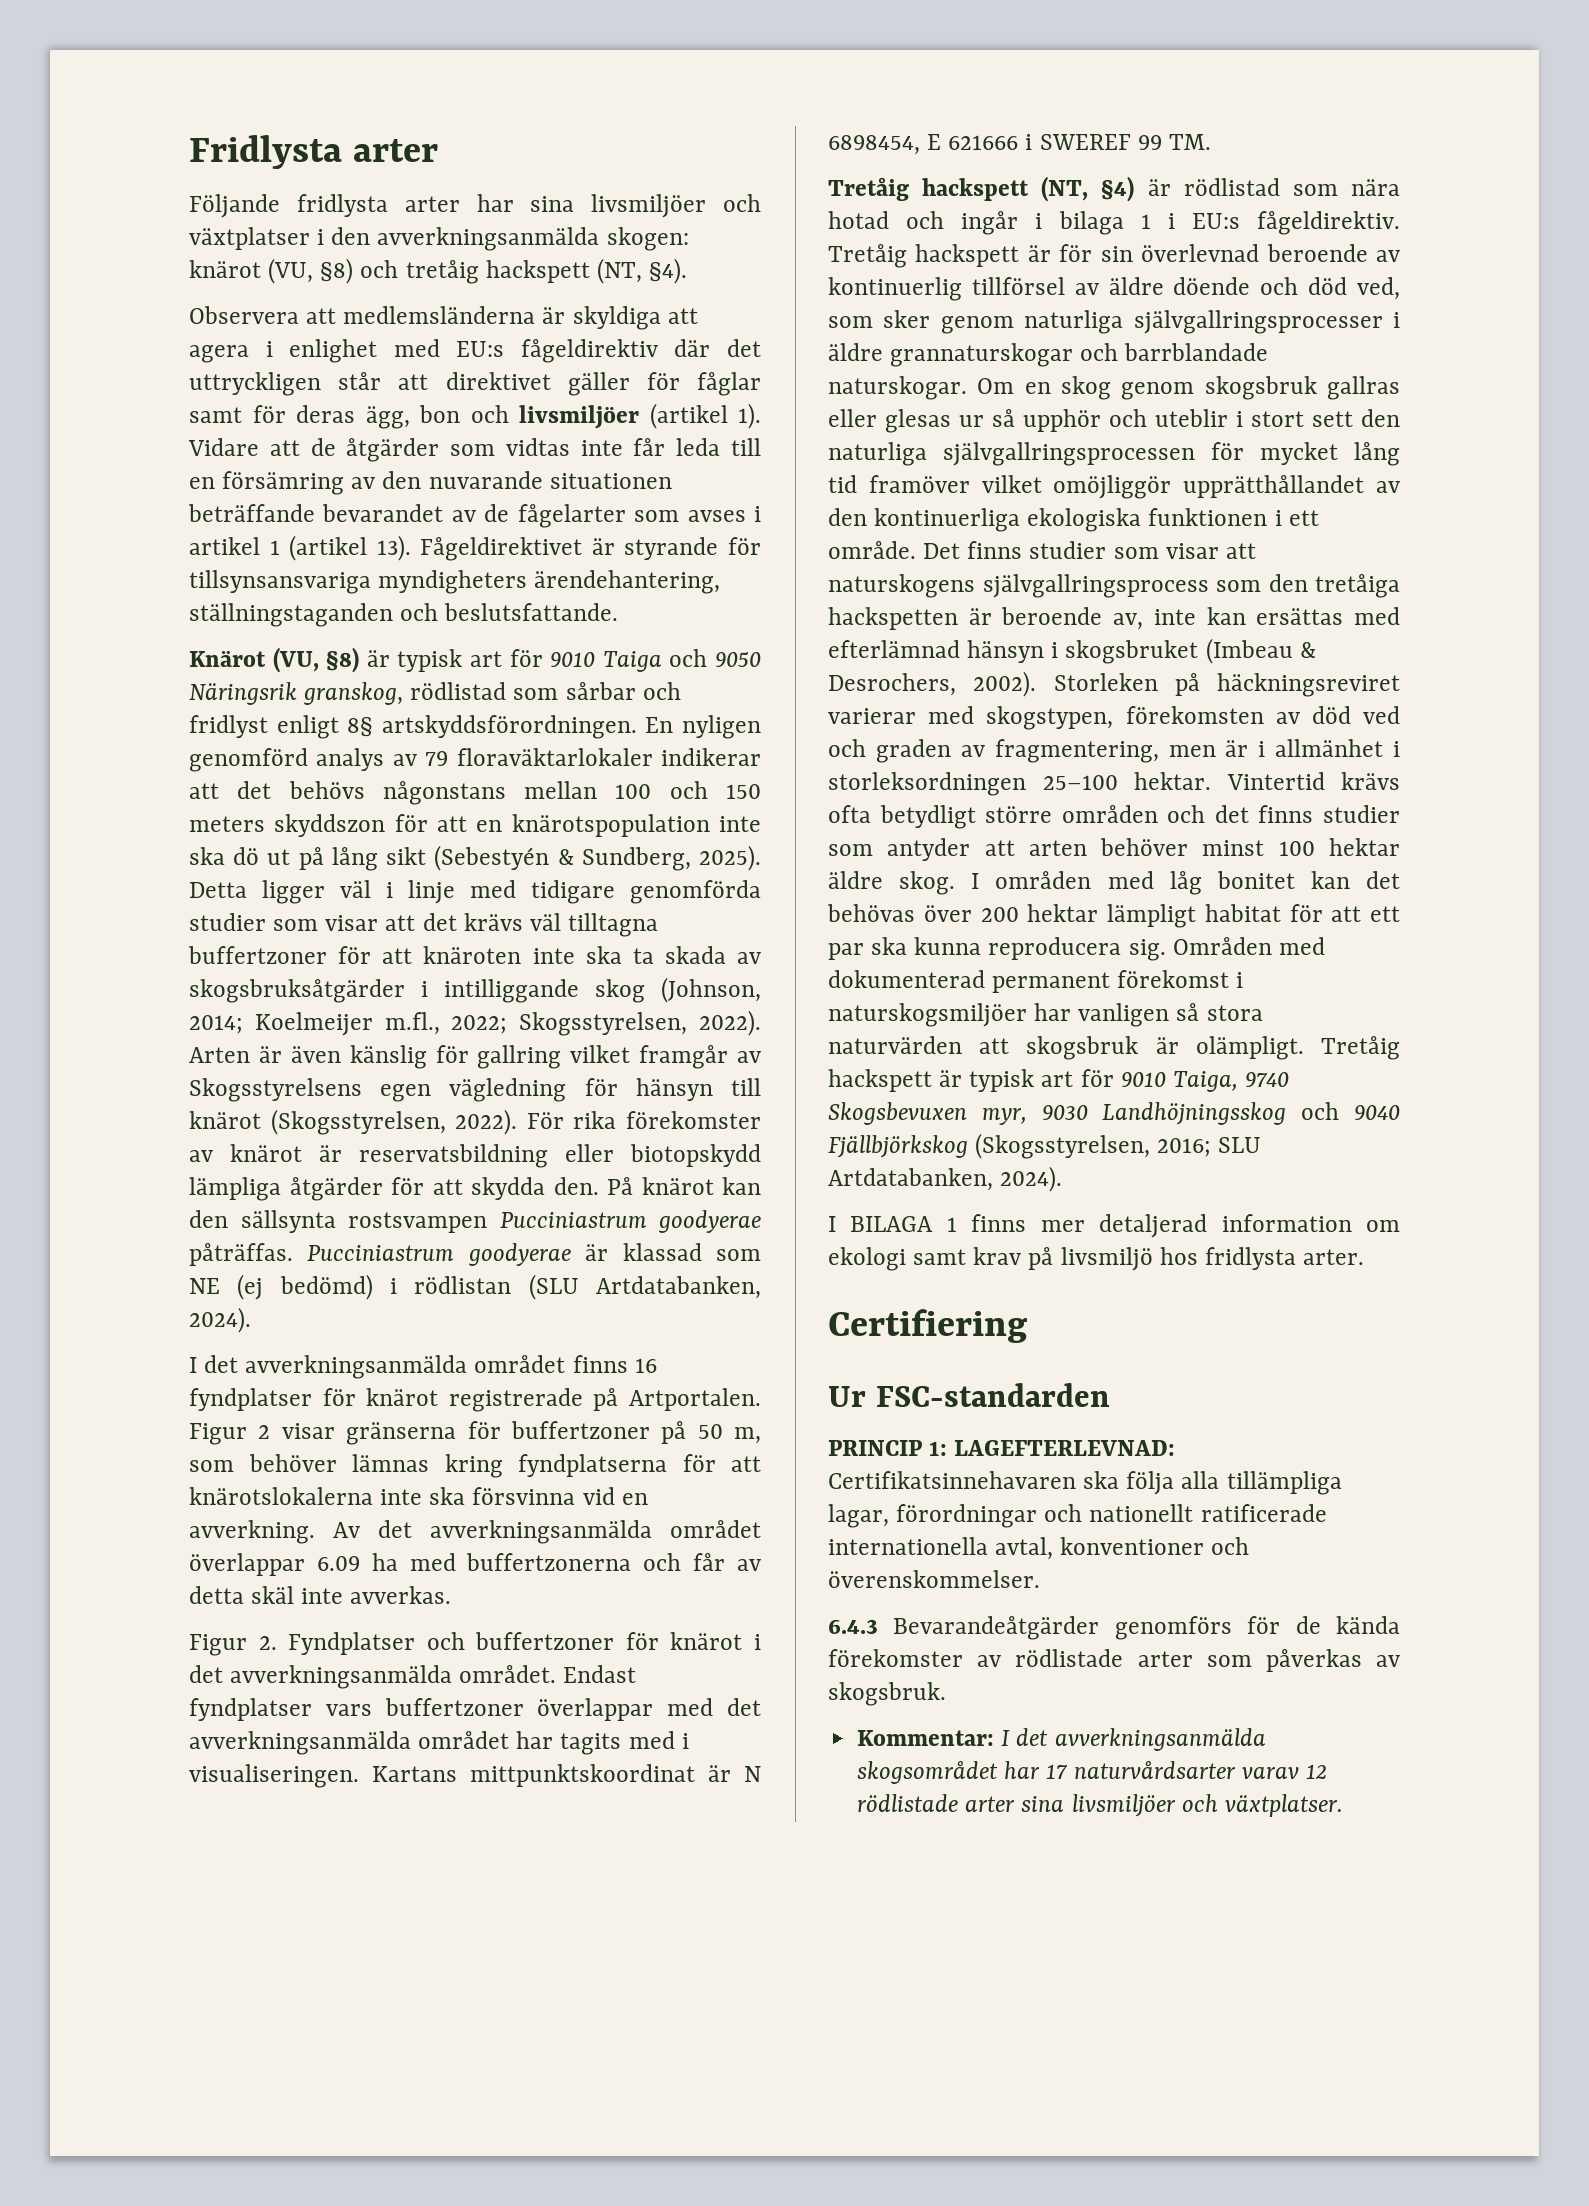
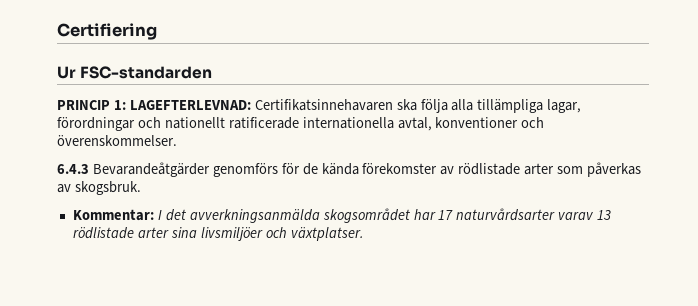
- Fridlysta arter
- Följande fridlysta arter har sina livsmiljöer och växtplatser i den avverkningsanmälda skogen: knärot (VU, §8) och tretåig hackspett (NT, §4).
- Observera att medlemsländerna är skyldiga att agera i enlighet med EU:s fågeldirektiv där det uttryckligen står att direktivet gäller för fåglar samt för deras ägg, bon och livsmiljöer (artikel 1). Vidare att de åtgärder som vidtas inte får leda till en försämring av den nuvarande situationen beträffande bevarandet av de fågelarter som avses i artikel 1 (artikel 13). Fågeldirektivet är styrande för tillsynsansvariga myndigheters ärendehantering, ställningstaganden och beslutsfattande.
- Knärot (VU, §8) är typisk art för 9010 Taiga och 9050 Näringsrik granskog, rödlistad som sårbar och fridlyst enligt 8§ artskyddsförordningen. En nyligen genomförd analys av 79 floraväktarlokaler indikerar att det behövs någonstans mellan 100 och 150 meters skyddszon för att en knärotspopulation inte ska dö ut på lång sikt (Sebestyén & Sundberg, 2025). Detta ligger väl i linje med tidigare genomförda studier som visar att det krävs väl tilltagna buffertzoner för att knäroten inte ska ta skada av skogsbruksåtgärder i intilliggande skog (Johnson, 2014; Koelmeijer m.fl., 2022; Skogsstyrelsen, 2022). Arten är även känslig för gallring vilket framgår av Skogsstyrelsens egen vägledning för hänsyn till knärot (Skogsstyrelsen, 2022). För rika förekomster av knärot är reservatsbildning eller biotopskydd lämpliga åtgärder för att skydda den. På knärot kan den sällsynta rostsvampen Pucciniastrum goodyerae påträffas. Pucciniastrum goodyerae är klassad som NE (ej bedömd) i rödlistan (SLU Artdatabanken, 2024).
- I det avverkningsanmälda området finns 16 fyndplatser för knärot registrerade på Artportalen. Figur 2 visar gränserna för buffertzoner på 50 m, som behöver lämnas kring fyndplatserna för att knärotslokalerna inte ska försvinna vid en avverkning. Av det avverkningsanmälda området överlappar 6.09 ha med buffertzonerna och får av detta skäl inte avverkas.
- Figur 2. Fyndplatser och buffertzoner för knärot i det avverkningsanmälda området. Endast fyndplatser vars buffertzoner överlappar med det avverkningsanmälda området har tagits med i visualiseringen. Kartans mittpunktskoordinat är N 6898454, E 621666 i SWEREF 99 TM.
- Tretåig hackspett (NT, §4) är rödlistad som nära hotad och ingår i bilaga 1 i EU:s fågeldirektiv. Tretåig hackspett är för sin överlevnad beroende av kontinuerlig tillförsel av äldre döende och död ved, som sker genom naturliga självgallringsprocesser i äldre grannaturskogar och barrblandade naturskogar. Om en skog genom skogsbruk gallras eller glesas ur så upphör och uteblir i stort sett den naturliga självgallringsprocessen för mycket lång tid framöver vilket omöjliggör upprätthållandet av den kontinuerliga ekologiska funktionen i ett område. Det finns studier som visar att naturskogens självgallringsprocess som den tretåiga hackspetten är beroende av, inte kan ersättas med efterlämnad hänsyn i skogsbruket (Imbeau & Desrochers, 2002). Storleken på häckningsreviret varierar med skogstypen, förekomsten av död ved och graden av fragmentering, men är i allmänhet i storleksordningen 25–100 hektar. Vintertid krävs ofta betydligt större områden och det finns studier som antyder att arten behöver minst 100 hektar äldre skog. I områden med låg bonitet kan det behövas över 200 hektar lämpligt habitat för att ett par ska kunna reproducera sig. Områden med dokumenterad permanent förekomst i naturskogsmiljöer har vanligen så stora naturvärden att skogsbruk är olämpligt. Tretåig hackspett är typisk art för 9010 Taiga, 9740 Skogsbevuxen myr, 9030 Landhöjningsskog och 9040 Fjällbjörkskog (Skogsstyrelsen, 2016; SLU Artdatabanken, 2024).
- I BILAGA 1 finns mer detaljerad information om ekologi samt krav på livsmiljö hos fridlysta arter.
- Kommentar: I det avverkningsanmälda skogsområdet har 17 naturvårdsarter varav 12 rödlistade arter sina livsmiljöer och växtplatser.
+ Kommentar: I det avverkningsanmälda skogsområdet har 17 naturvårdsarter varav 13 rödlistade arter sina livsmiljöer och växtplatser.

